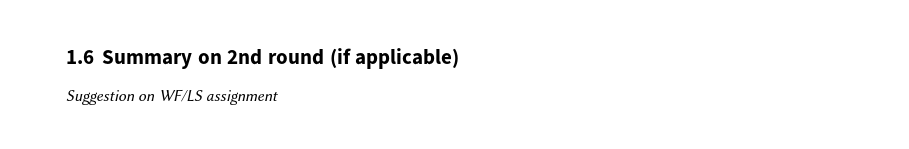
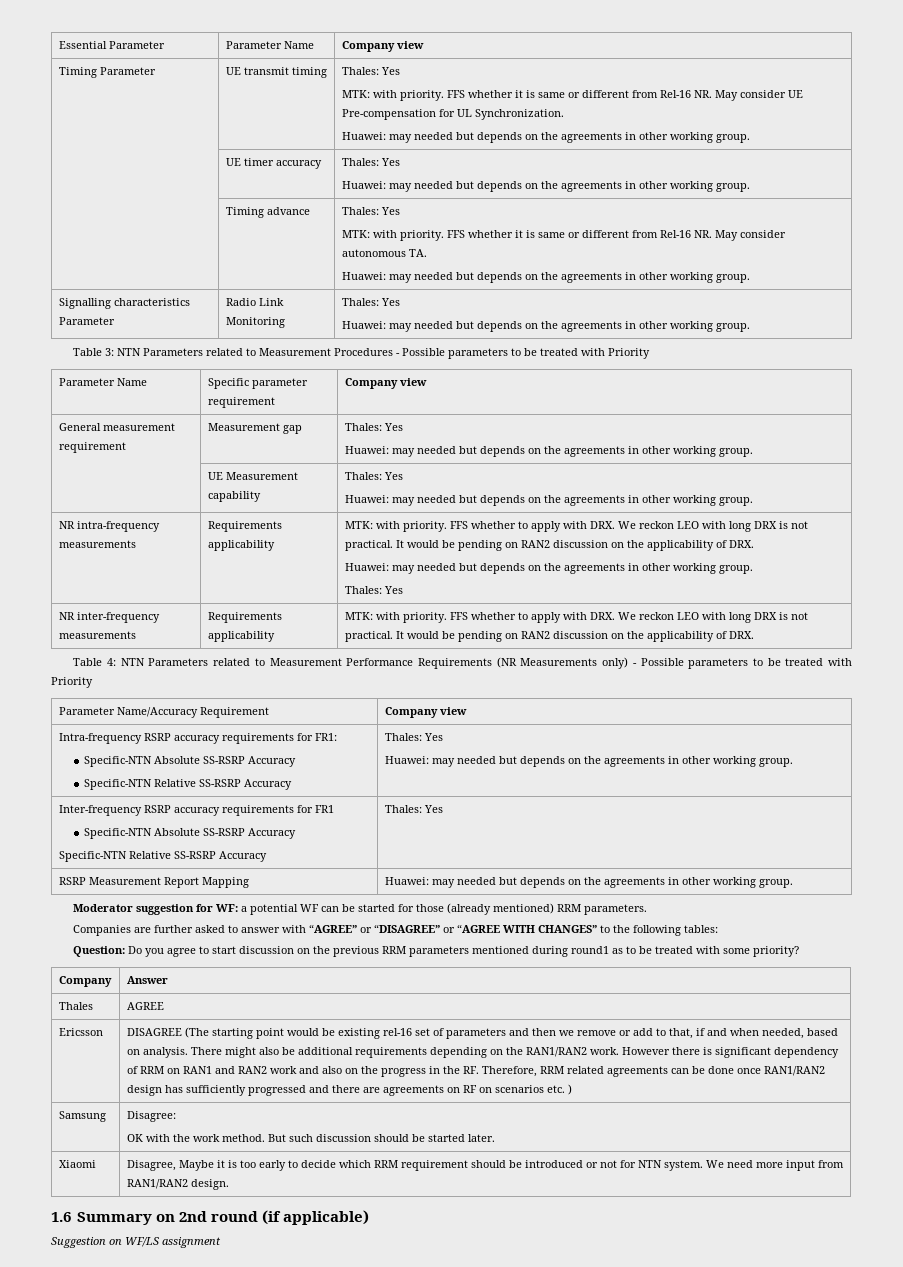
+ Essential Parameter | Parameter Name | Company view
+ Timing Parameter | UE transmit timing | Thales: Yes
+ MTK: with priority. FFS whether it is same or different from Rel-16 NR. May consider UE Pre-compensation for UL Synchronization.
+ Huawei: may needed but depends on the agreements in other working group.
+ | UE timer accuracy | Thales: Yes
+ Huawei: may needed but depends on the agreements in other working group.
+ | Timing advance | Thales: Yes
+ MTK: with priority. FFS whether it is same or different from Rel-16 NR. May consider autonomous TA.
+ Huawei: may needed but depends on the agreements in other working group.
+ Signalling characteristics Parameter | Radio Link Monitoring | Thales: Yes
+ Huawei: may needed but depends on the agreements in other working group.
+ Table 3: NTN Parameters related to Measurement Procedures - Possible parameters to be treated with Priority
+ Parameter Name | Specific parameter requirement | Company view
+ General measurement requirement | Measurement gap | Thales: Yes
+ Huawei: may needed but depends on the agreements in other working group.
+ | UE Measurement capability | Thales: Yes
+ Huawei: may needed but depends on the agreements in other working group.
+ NR intra-frequency measurements | Requirements applicability | MTK: with priority. FFS whether to apply with DRX. We reckon LEO with long DRX is not practical. It would be pending on RAN2 discussion on the applicability of DRX.
+ Huawei: may needed but depends on the agreements in other working group.
+ Thales: Yes
+ NR inter-frequency measurements | Requirements applicability | MTK: with priority. FFS whether to apply with DRX. We reckon LEO with long DRX is not practical. It would be pending on RAN2 discussion on the applicability of DRX.
+ Table 4: NTN Parameters related to Measurement Performance Requirements (NR Measurements only) - Possible parameters to be treated with Priority
+ Parameter Name/Accuracy Requirement | Company view
+ Intra-frequency RSRP accuracy requirements for FR1:
+ Specific-NTN Absolute SS-RSRP Accuracy
+ Specific-NTN Relative SS-RSRP Accuracy | Thales: Yes
+ Huawei: may needed but depends on the agreements in other working group.
+ Inter-frequency RSRP accuracy requirements for FR1
+ Specific-NTN Absolute SS-RSRP Accuracy
+ Specific-NTN Relative SS-RSRP Accuracy | Thales: Yes
+ RSRP Measurement Report Mapping | Huawei: may needed but depends on the agreements in other working group.
+ Moderator suggestion for WF: a potential WF can be started for those (already mentioned) RRM parameters.
+ Companies are further asked to answer with “AGREE” or “DISAGREE” or “AGREE WITH CHANGES” to the following tables:
+ Question: Do you agree to start discussion on the previous RRM parameters mentioned during round1 as to be treated with some priority?
+ Company | Answer
+ Thales | AGREE
+ Ericsson | DISAGREE (The starting point would be existing rel-16 set of parameters and then we remove or add to that, if and when needed, based on analysis. There might also be additional requirements depending on the RAN1/RAN2 work. However there is significant dependency of RRM on RAN1 and RAN2 work and also on the progress in the RF. Therefore, RRM related agreements can be done once RAN1/RAN2 design has sufficiently progressed and there are agreements on RF on scenarios etc. )
+ Samsung | Disagree:
+ OK with the work method. But such discussion should be started later.
+ Xiaomi | Disagree, Maybe it is too early to decide which RRM requirement should be introduced or not for NTN system. We need more input from RAN1/RAN2 design.

